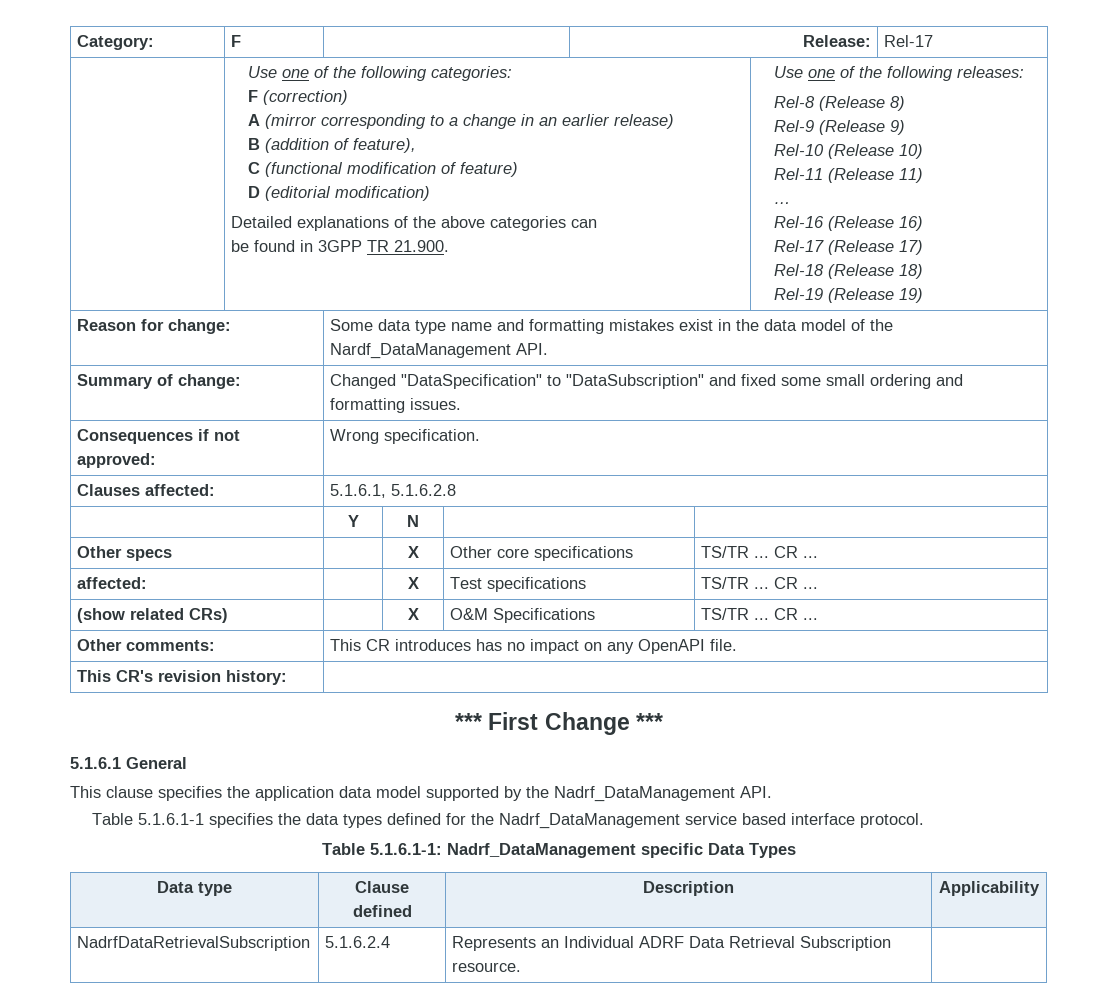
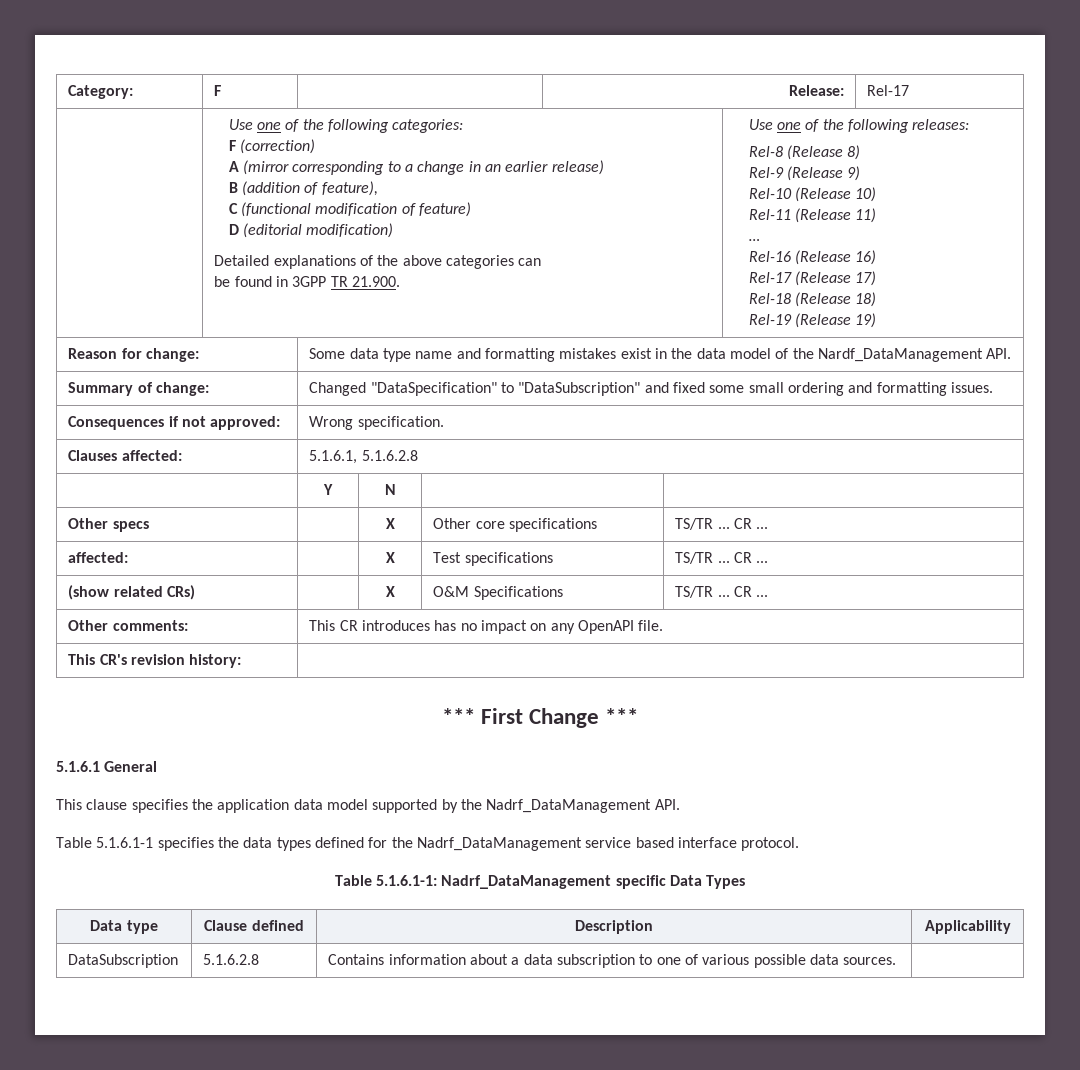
- NadrfDataRetrievalSubscription | 5.1.6.2.4 | Represents an Individual ADRF Data Retrieval Subscription resource. |
+ DataSubscription | 5.1.6.2.8 | Contains information about a data subscription to one of various possible data sources. |

